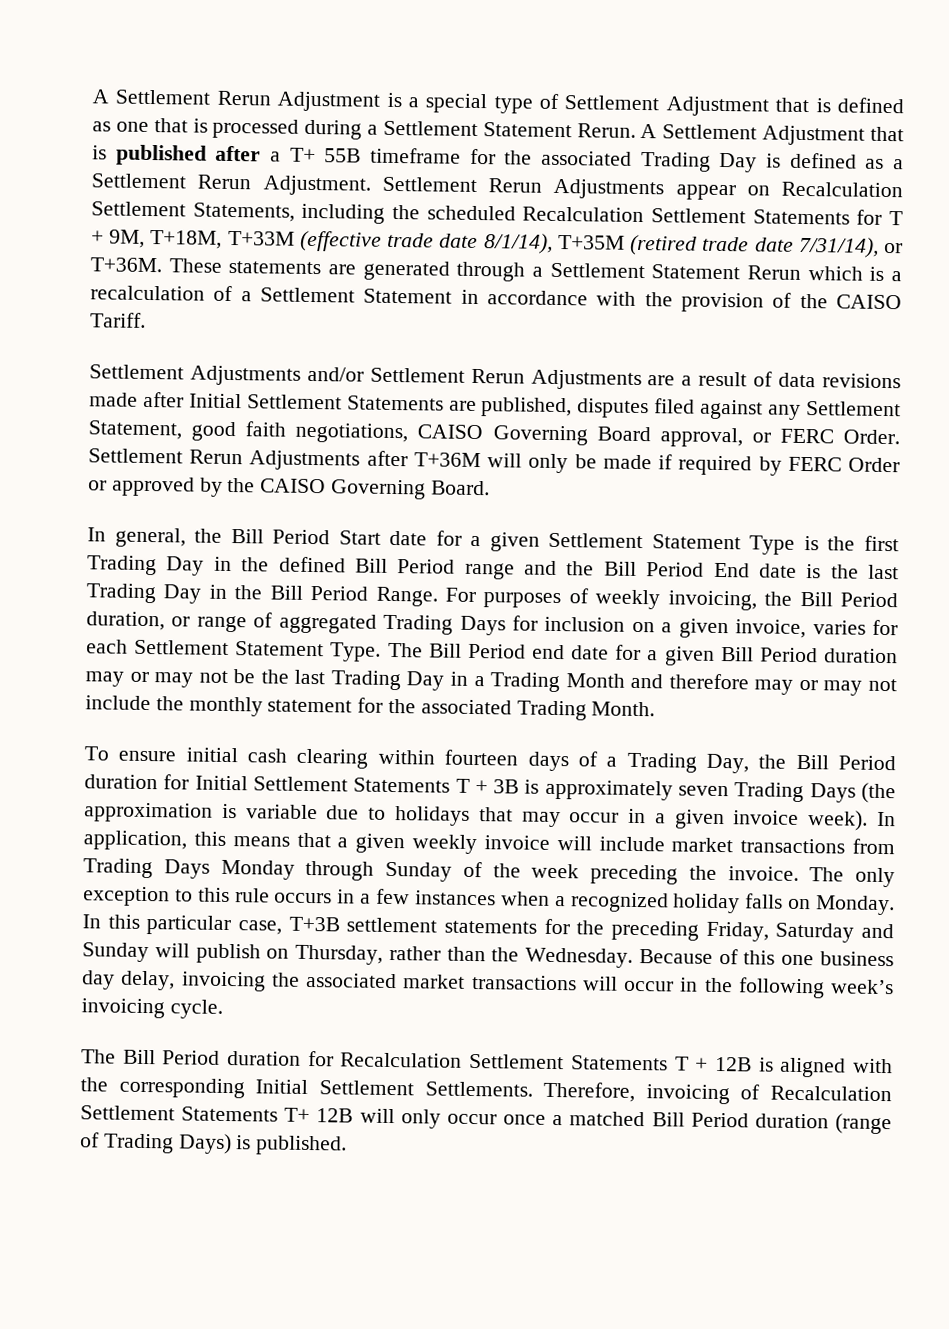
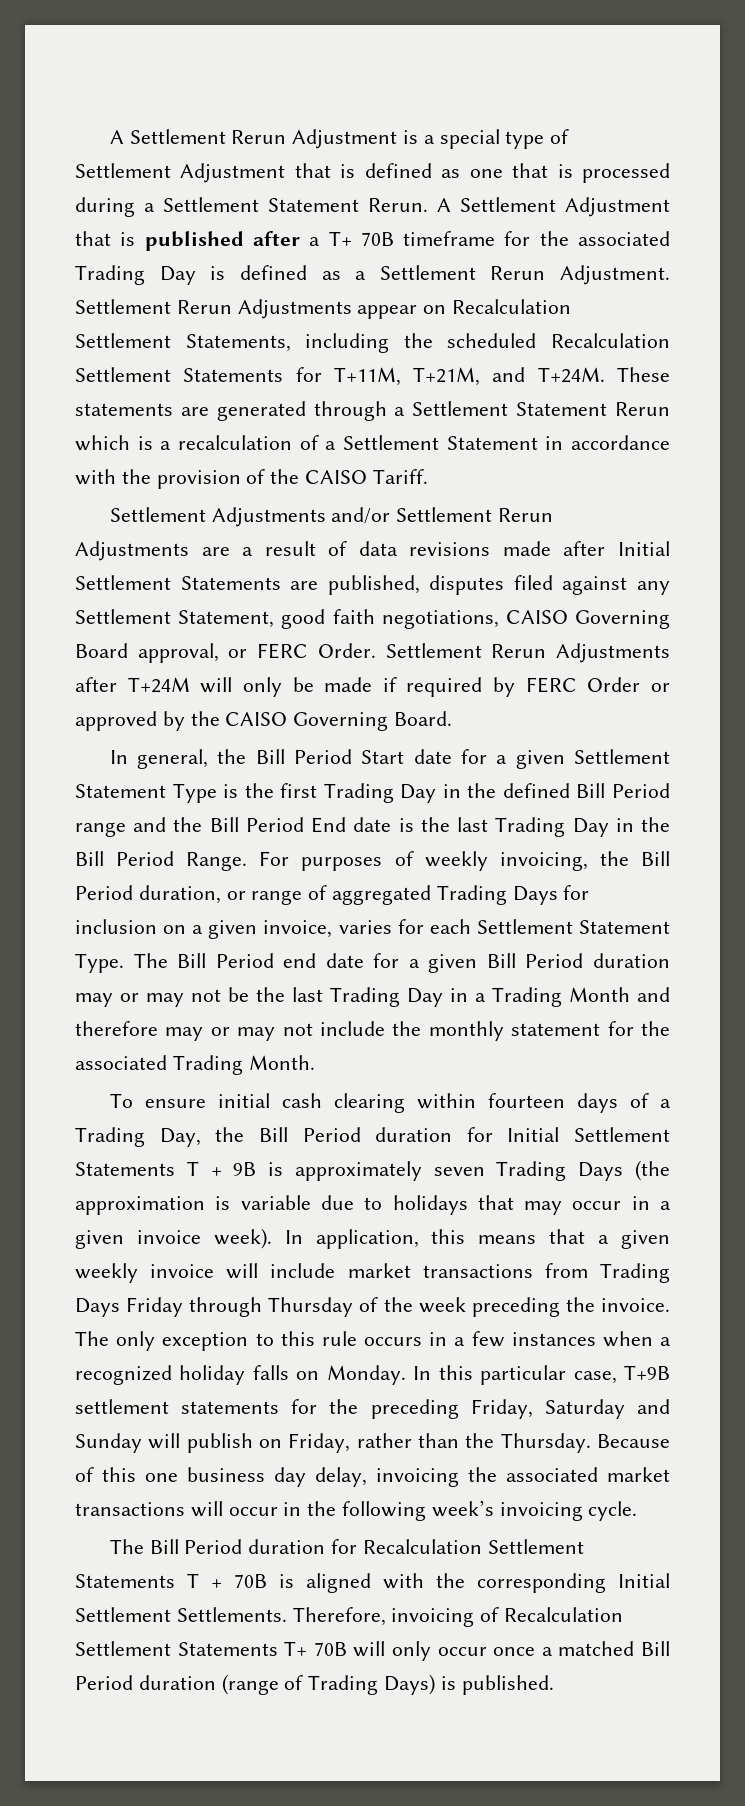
- A Settlement Adjustment that is published after a T+ 55B timeframe for the associated Trading Day is defined as a Settlement Rerun Adjustment.
+ A Settlement Adjustment that is published after a T+ 70B timeframe for the associated Trading Day is defined as a Settlement Rerun Adjustment.
- Settlement Rerun Adjustments appear on Recalculation Settlement Statements, including the scheduled Recalculation Settlement Statements for T + 9M, T+18M, T+33M (effective trade date 8/1/14), T+35M (retired trade date 7/31/14), or T+36M.
+ Settlement Rerun Adjustments appear on Recalculation Settlement Statements, including the scheduled Recalculation Settlement Statements for T+11M, T+21M, and T+24M.
- Settlement Rerun Adjustments after T+36M will only be made if required by FERC Order or approved by the CAISO Governing Board.
+ Settlement Rerun Adjustments after T+24M will only be made if required by FERC Order or approved by the CAISO Governing Board.
- To ensure initial cash clearing within fourteen days of a Trading Day, the Bill Period duration for Initial Settlement Statements T + 3B is approximately seven Trading Days (the approximation is variable due to holidays that may occur in a given invoice week).
+ To ensure initial cash clearing within fourteen days of a Trading Day, the Bill Period duration for Initial Settlement Statements T + 9B is approximately seven Trading Days (the approximation is variable due to holidays that may occur in a given invoice week).
- In application, this means that a given weekly invoice will include market transactions from Trading Days Monday through Sunday of the week preceding the invoice.
+ In application, this means that a given weekly invoice will include market transactions from Trading Days Friday through Thursday of the week preceding the invoice.
- In this particular case, T+3B settlement statements for the preceding Friday, Saturday and Sunday will publish on Thursday, rather than the Wednesday.
+ In this particular case, T+9B settlement statements for the preceding Friday, Saturday and Sunday will publish on Friday, rather than the Thursday.
- The Bill Period duration for Recalculation Settlement Statements T + 12B is aligned with the corresponding Initial Settlement Settlements.
+ The Bill Period duration for Recalculation Settlement Statements T + 70B is aligned with the corresponding Initial Settlement Settlements.
- Therefore, invoicing of Recalculation Settlement Statements T+ 12B will only occur once a matched Bill Period duration (range of Trading Days) is published.
+ Therefore, invoicing of Recalculation Settlement Statements T+ 70B will only occur once a matched Bill Period duration (range of Trading Days) is published.

